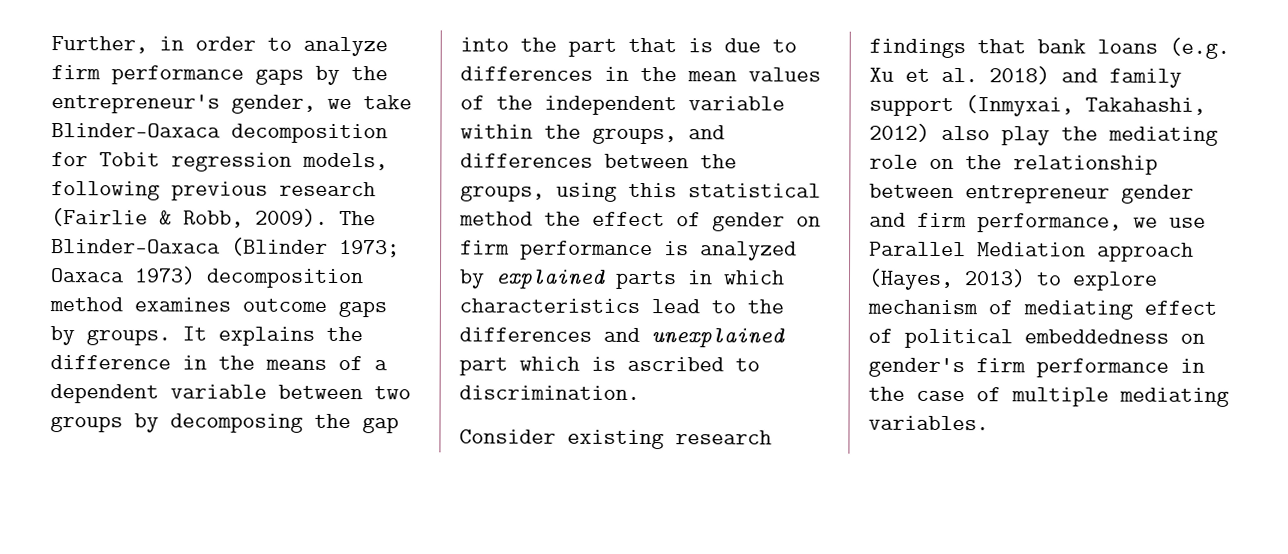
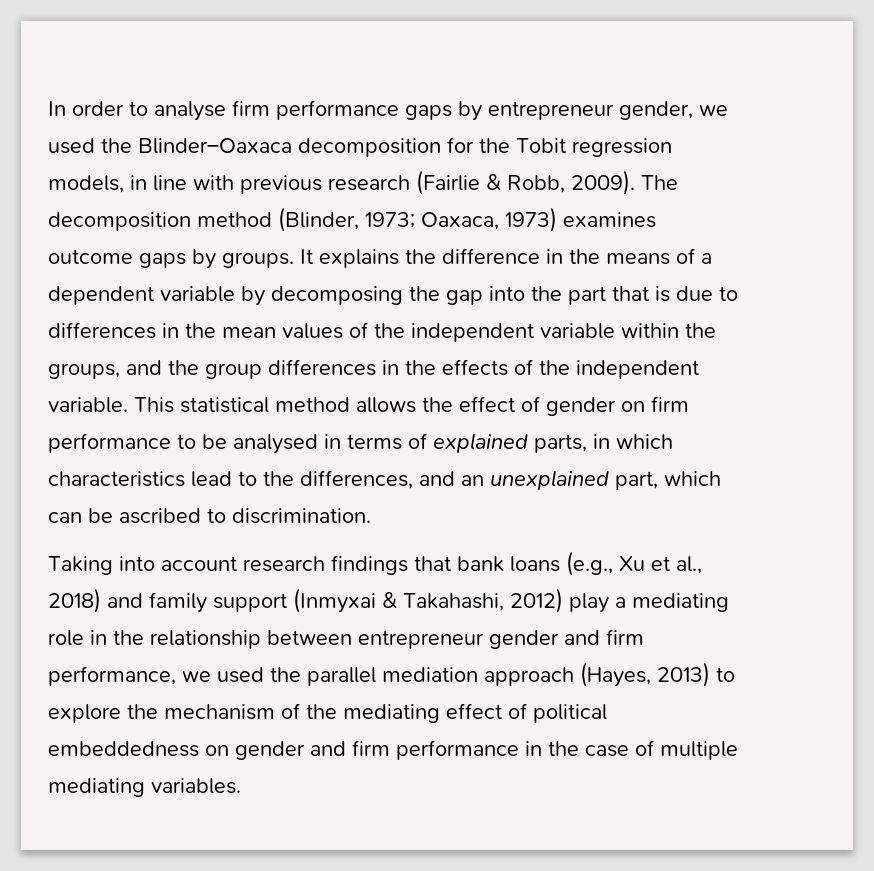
- Further, in order to analyze firm performance gaps by the entrepreneur's gender, we take Blinder–Oaxaca decomposition for Tobit regression models, following previous research (Fairlie & Robb, 2009).
+ In order to analyse firm performance gaps by entrepreneur gender, we used the Blinder–Oaxaca decomposition for the Tobit regression models, in line with previous research (Fairlie & Robb, 2009).
- The Blinder–Oaxaca (Blinder 1973; Oaxaca 1973) decomposition method examines outcome gaps by groups.
+ The decomposition method (Blinder, 1973; Oaxaca, 1973) examines outcome gaps by groups.
- It explains the difference in the means of a dependent variable between two groups by decomposing the gap into the part that is due to differences in the mean values of the independent variable within the groups, and differences between the groups, using this statistical method the effect of gender on firm performance is analyzed by explained parts in which characteristics lead to the differences and unexplained part which is ascribed to discrimination.
+ It explains the difference in the means of a dependent variable by decomposing the gap into the part that is due to differences in the mean values of the independent variable within the groups, and the group differences in the effects of the independent variable. This statistical method allows the effect of gender on firm performance to be analysed in terms of explained parts, in which characteristics lead to the differences, and an unexplained part, which can be ascribed to discrimination.
- Consider existing research findings that bank loans (e.g. Xu et al. 2018) and family support (Inmyxai, Takahashi, 2012) also play the mediating role on the relationship between entrepreneur gender and firm performance, we use Parallel Mediation approach (Hayes, 2013) to explore mechanism of mediating effect of political embeddedness on gender's firm performance in the case of multiple mediating variables.
+ Taking into account research findings that bank loans (e.g., Xu et al., 2018) and family support (Inmyxai & Takahashi, 2012) play a mediating role in the relationship between entrepreneur gender and firm performance, we used the parallel mediation approach (Hayes, 2013) to explore the mechanism of the mediating effect of political embeddedness on gender and firm performance in the case of multiple mediating variables.

